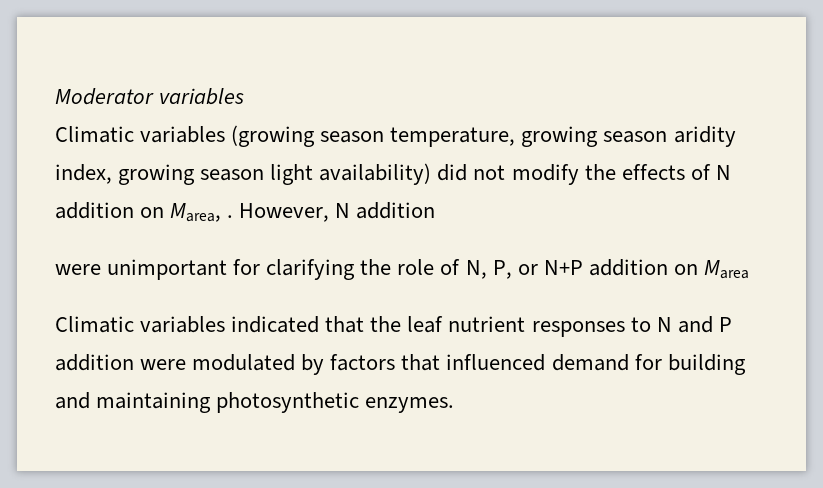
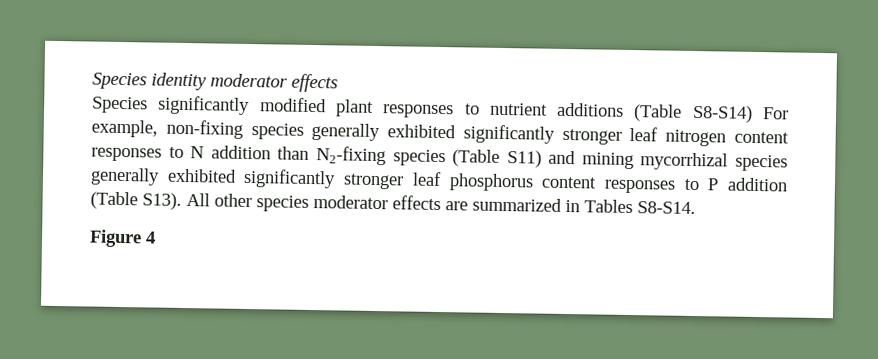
- Moderator variables
- Climatic variables (growing season temperature, growing season aridity index, growing season light availability) did not modify the effects of N addition on Marea, . However, N addition
- were unimportant for clarifying the role of N, P, or N+P addition on Marea
- Climatic variables indicated that the leaf nutrient responses to N and P addition were modulated by factors that influenced demand for building and maintaining photosynthetic enzymes.
+ Species identity moderator effects
+ Species significantly modified plant responses to nutrient additions (Table S8-S14) For example, non-fixing species generally exhibited significantly stronger leaf nitrogen content responses to N addition than N2-fixing species (Table S11) and mining mycorrhizal species generally exhibited significantly stronger leaf phosphorus content responses to P addition (Table S13). All other species moderator effects are summarized in Tables S8-S14.
+ Figure 4

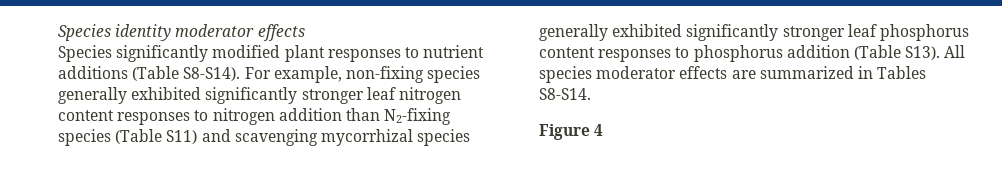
- Species significantly modified plant responses to nutrient additions (Table S8-S14) For example, non-fixing species generally exhibited significantly stronger leaf nitrogen content responses to N addition than N2-fixing species (Table S11) and mining mycorrhizal species generally exhibited significantly stronger leaf phosphorus content responses to P addition (Table S13).
+ Species significantly modified plant responses to nutrient additions (Table S8-S14). For example, non-fixing species generally exhibited significantly stronger leaf nitrogen content responses to nitrogen addition than N2-fixing species (Table S11) and scavenging mycorrhizal species generally exhibited significantly stronger leaf phosphorus content responses to phosphorus addition (Table S13).
- All other species moderator effects are summarized in Tables S8-S14.
+ All species moderator effects are summarized in Tables S8-S14.

